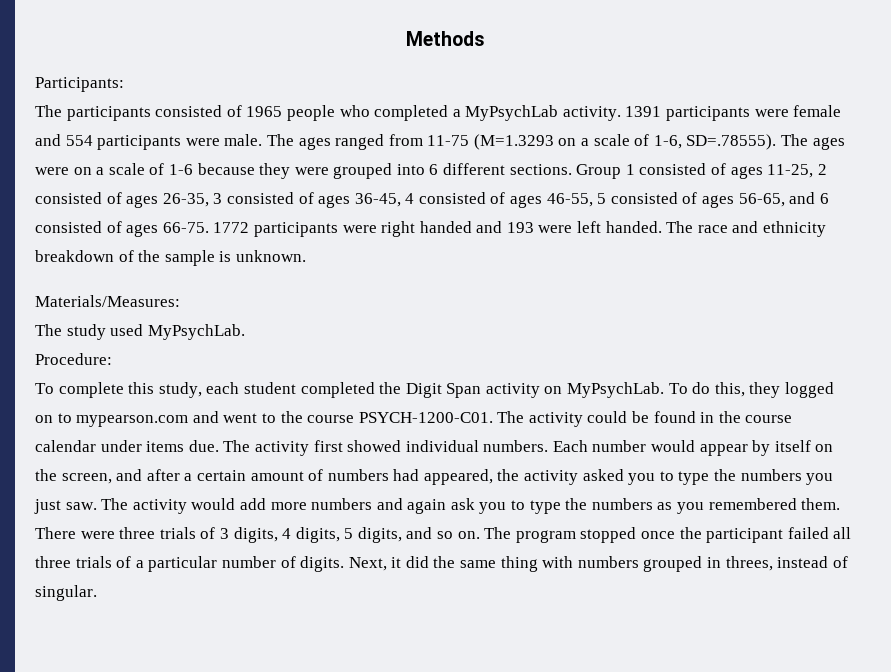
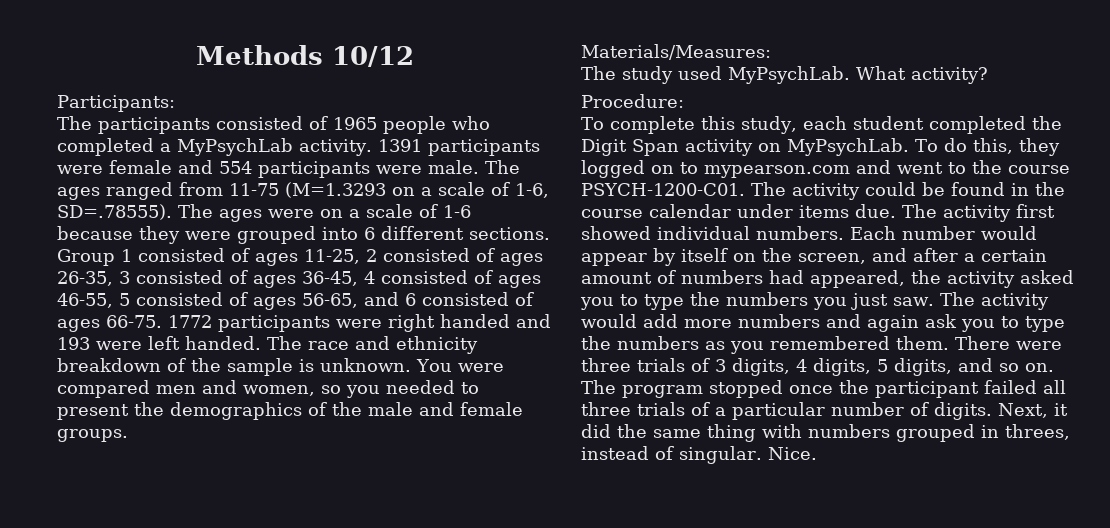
- Methods
+ Methods 10/12
+ You were compared men and women, so you needed to present the demographics of the male and female groups.
+ What activity?
+ Nice.

